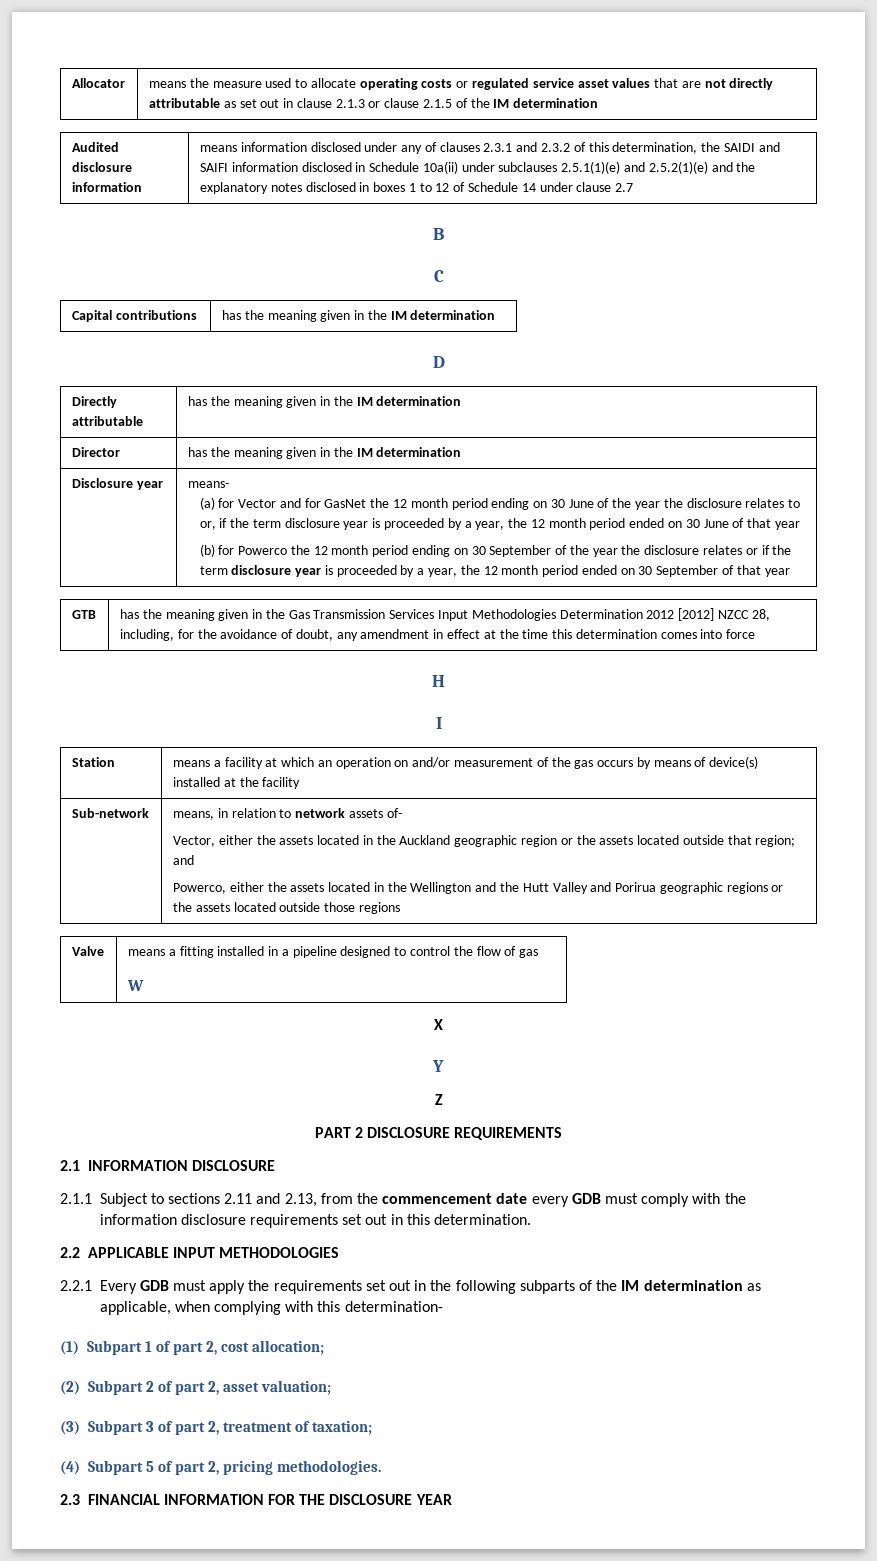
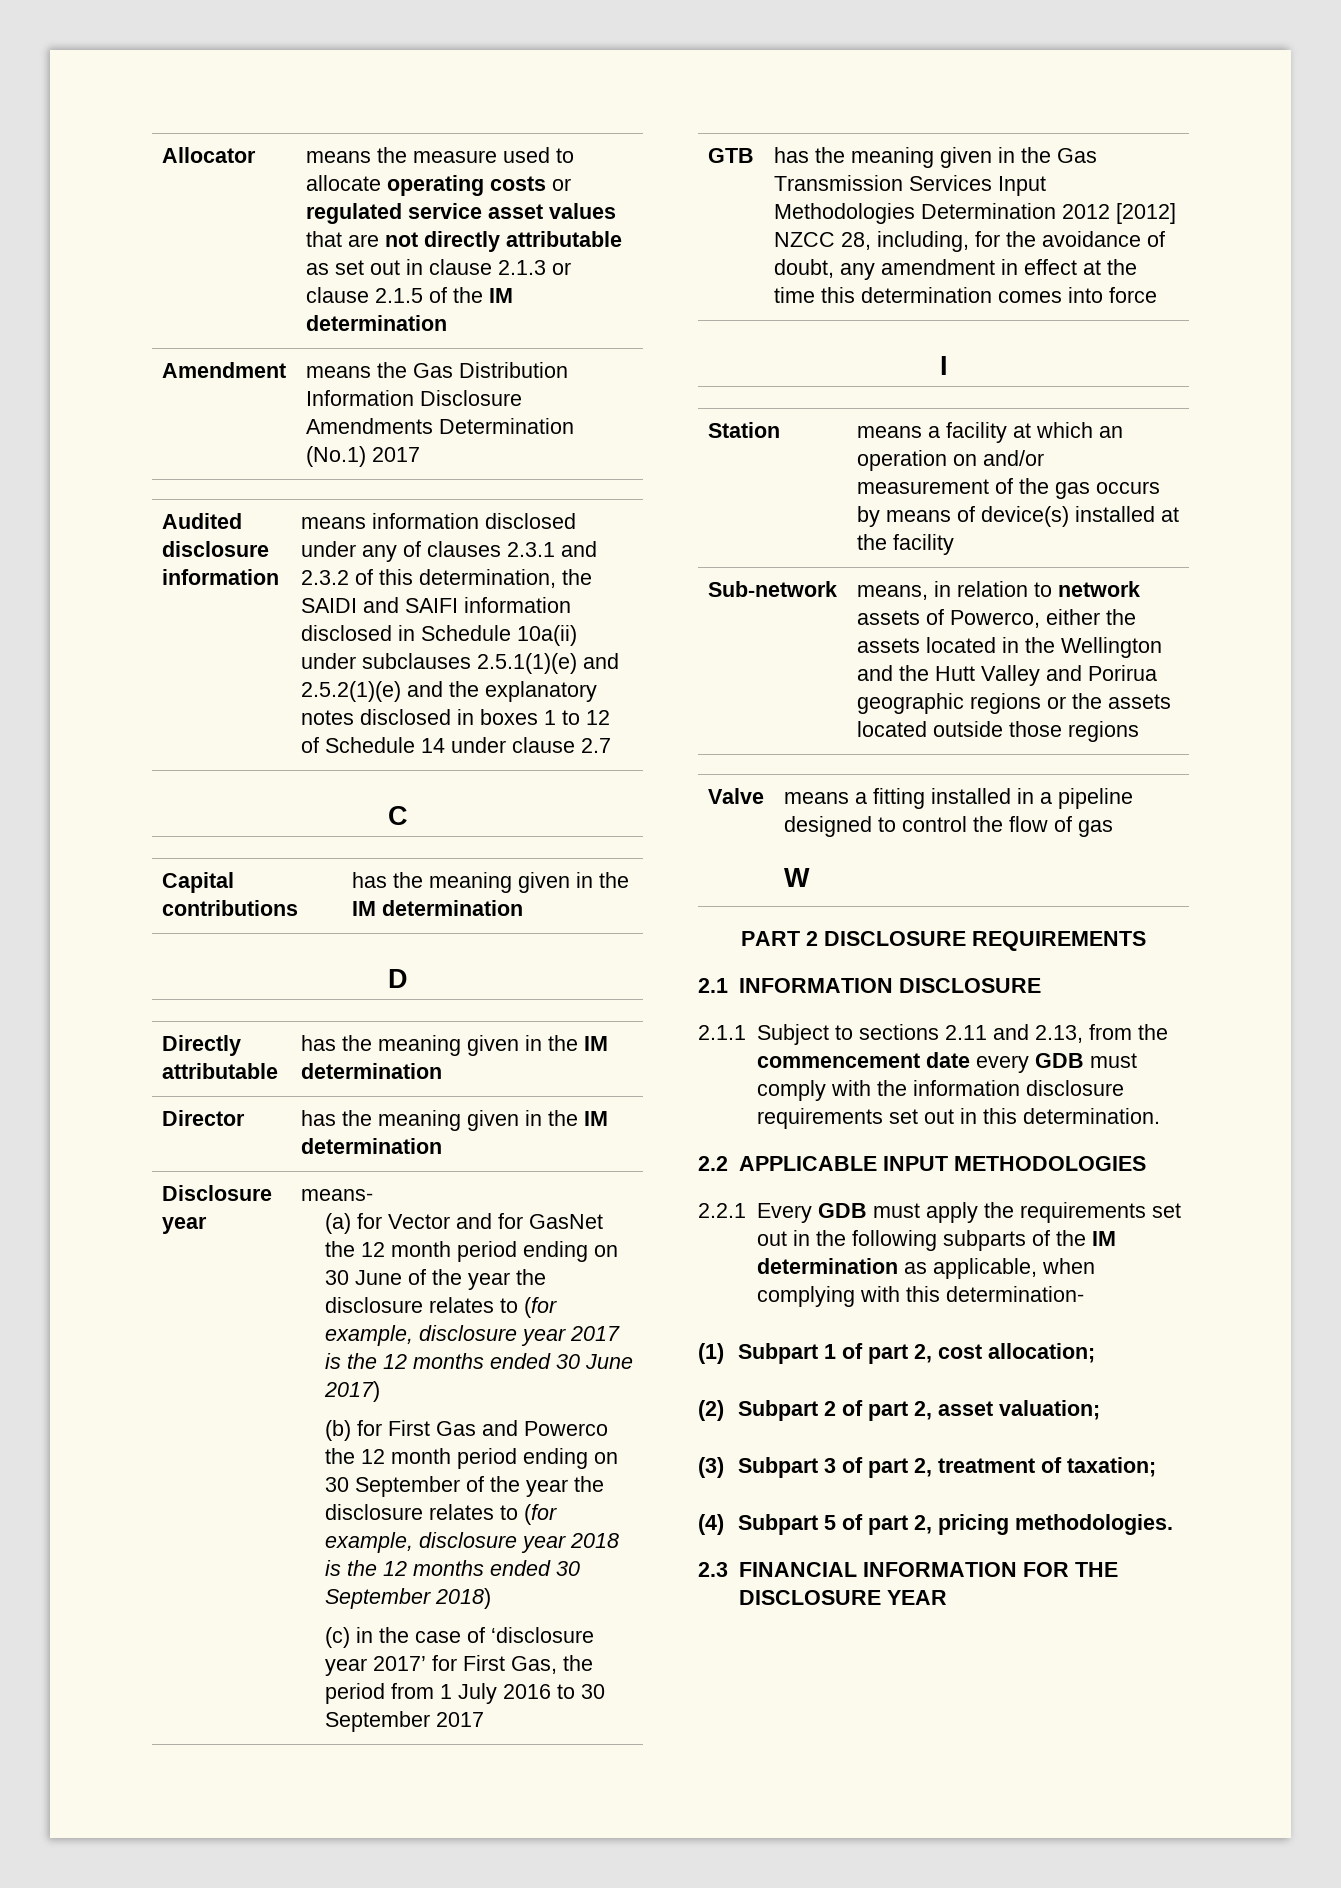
+ Amendment | means the Gas Distribution Information Disclosure Amendments Determination (No.1) 2017
- B
- (a) for Vector and for GasNet the 12 month period ending on 30 June of the year the disclosure relates to or, if the term disclosure year is proceeded by a year, the 12 month period ended on 30 June of that year
+ (a) for Vector and for GasNet the 12 month period ending on 30 June of the year the disclosure relates to (for example, disclosure year 2017 is the 12 months ended 30 June 2017)
- (b) for Powerco the 12 month period ending on 30 September of the year the disclosure relates or if the term disclosure year is proceeded by a year, the 12 month period ended on 30 September of that year
+ (b) for First Gas and Powerco the 12 month period ending on 30 September of the year the disclosure relates to (for example, disclosure year 2018 is the 12 months ended 30 September 2018)
+ (c) in the case of ‘disclosure year 2017’ for First Gas, the period from 1 July 2016 to 30 September 2017
- H
- means, in relation to network assets of-
- Vector, either the assets located in the Auckland geographic region or the assets located outside that region; and
- Powerco, either the assets located in the Wellington and the Hutt Valley and Porirua geographic regions or the assets located outside those regions
+ means, in relation to network assets of Powerco, either the assets located in the Wellington and the Hutt Valley and Porirua geographic regions or the assets located outside those regions
- X
- Y
- Z

